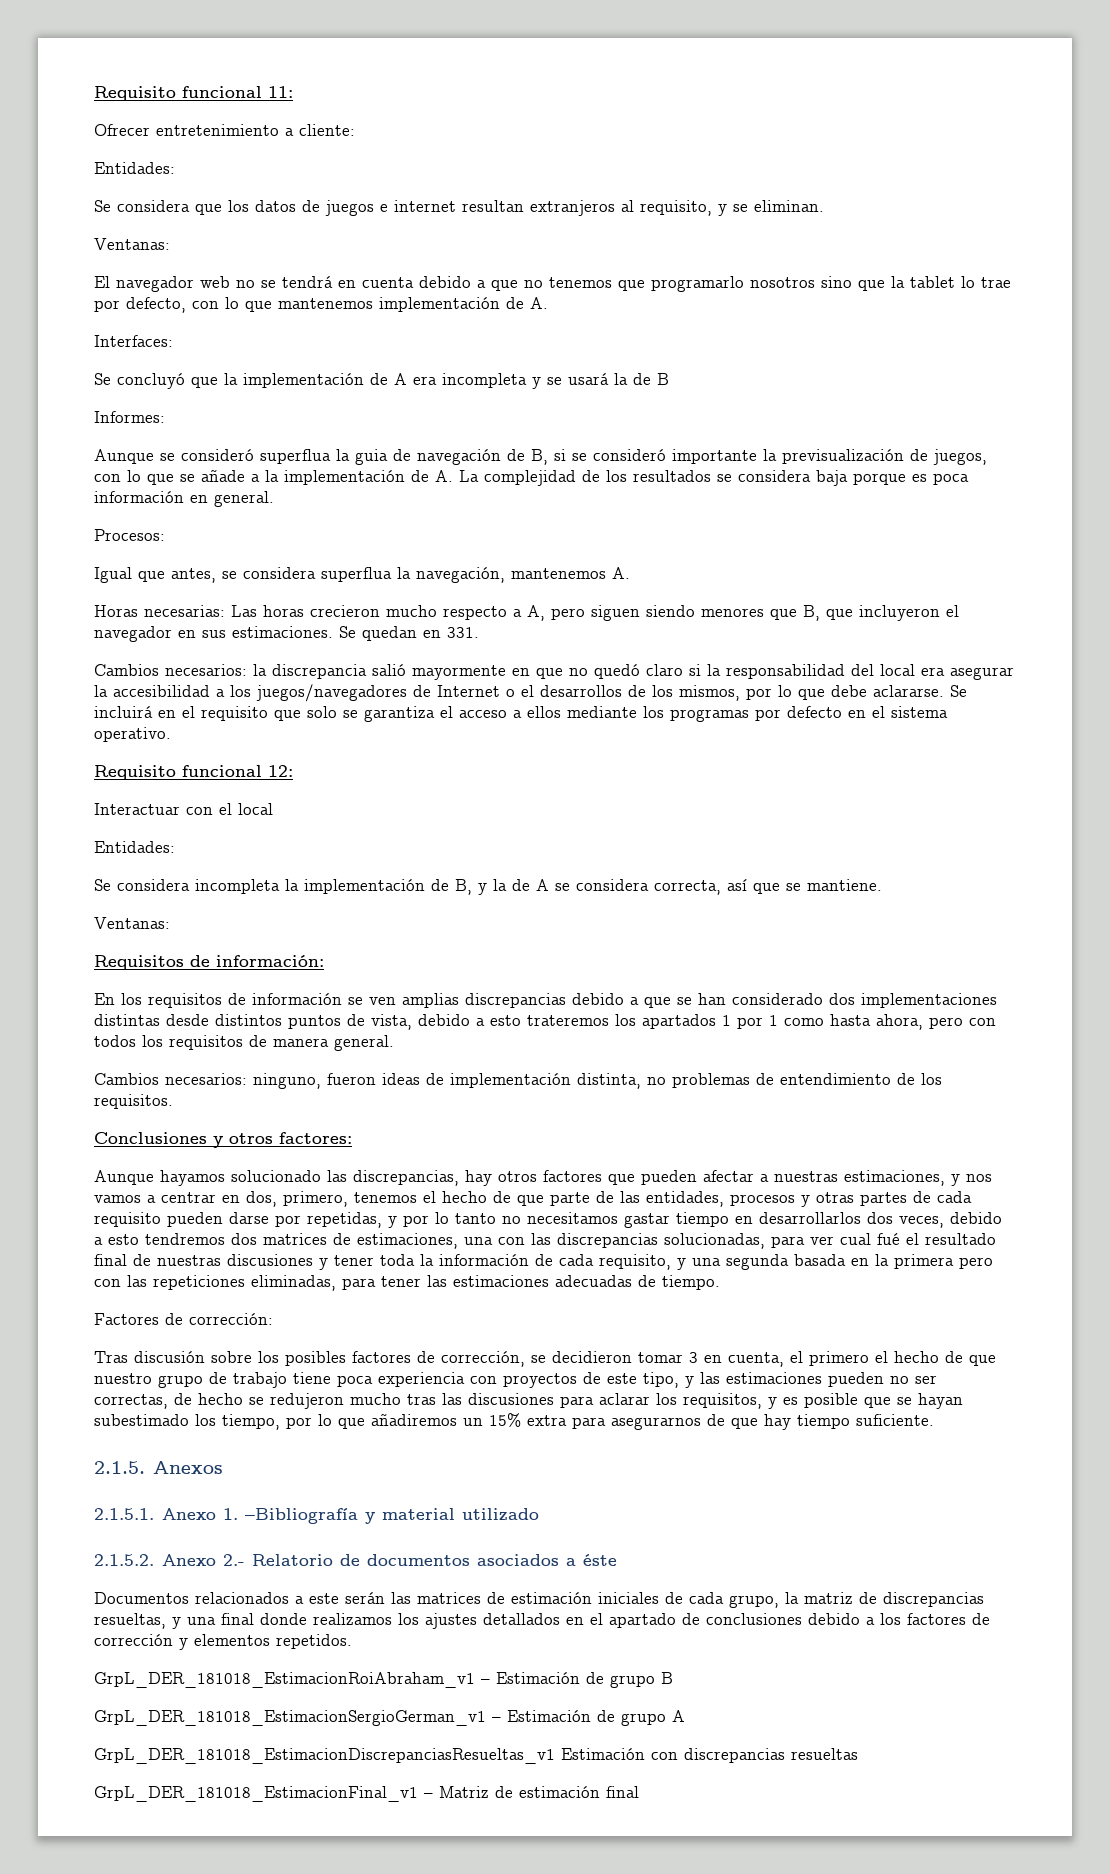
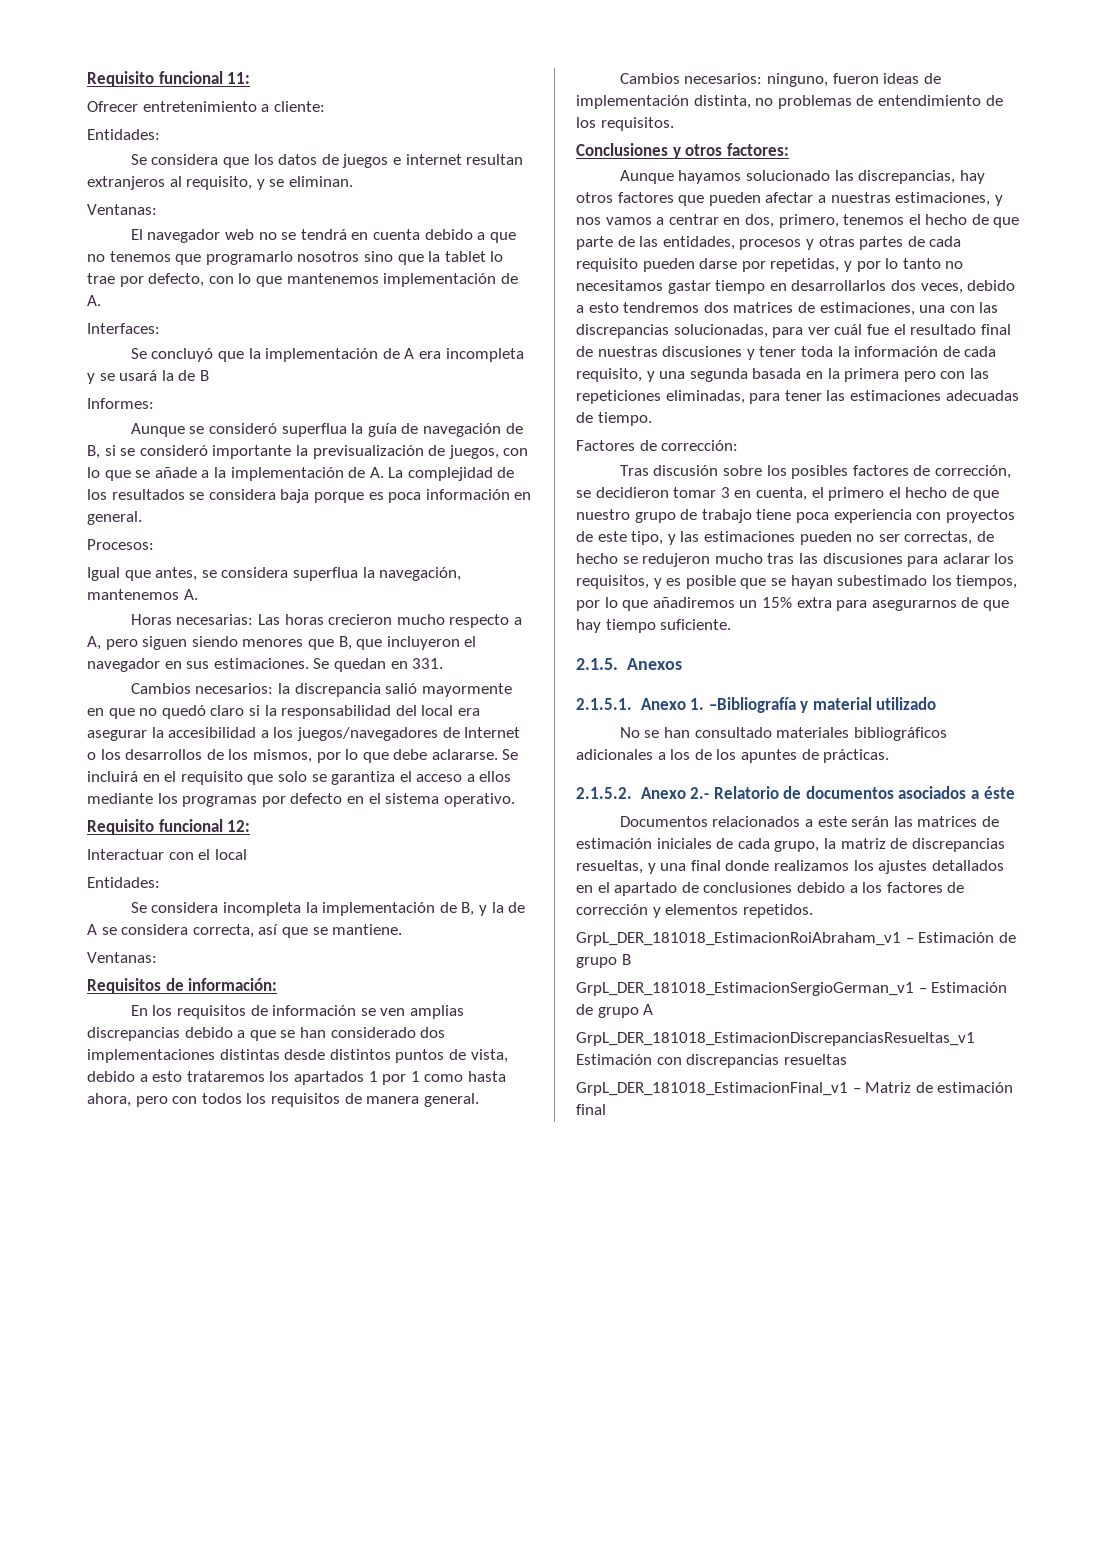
- Aunque se consideró superflua la guia de navegación de B, si se consideró importante la previsualización de juegos, con lo que se añade a la implementación de A. La complejidad de los resultados se considera baja porque es poca información en general.
+ Aunque se consideró superflua la guía de navegación de B, si se consideró importante la previsualización de juegos, con lo que se añade a la implementación de A. La complejidad de los resultados se considera baja porque es poca información en general.
- Cambios necesarios: la discrepancia salió mayormente en que no quedó claro si la responsabilidad del local era asegurar la accesibilidad a los juegos/navegadores de Internet o el desarrollos de los mismos, por lo que debe aclararse.
+ Cambios necesarios: la discrepancia salió mayormente en que no quedó claro si la responsabilidad del local era asegurar la accesibilidad a los juegos/navegadores de Internet o los desarrollos de los mismos, por lo que debe aclararse.
- En los requisitos de información se ven amplias discrepancias debido a que se han considerado dos implementaciones distintas desde distintos puntos de vista, debido a esto trateremos los apartados 1 por 1 como hasta ahora, pero con todos los requisitos de manera general.
+ En los requisitos de información se ven amplias discrepancias debido a que se han considerado dos implementaciones distintas desde distintos puntos de vista, debido a esto trataremos los apartados 1 por 1 como hasta ahora, pero con todos los requisitos de manera general.
- Aunque hayamos solucionado las discrepancias, hay otros factores que pueden afectar a nuestras estimaciones, y nos vamos a centrar en dos, primero, tenemos el hecho de que parte de las entidades, procesos y otras partes de cada requisito pueden darse por repetidas, y por lo tanto no necesitamos gastar tiempo en desarrollarlos dos veces, debido a esto tendremos dos matrices de estimaciones, una con las discrepancias solucionadas, para ver cual fué el resultado final de nuestras discusiones y tener toda la información de cada requisito, y una segunda basada en la primera pero con las repeticiones eliminadas, para tener las estimaciones adecuadas de tiempo.
+ Aunque hayamos solucionado las discrepancias, hay otros factores que pueden afectar a nuestras estimaciones, y nos vamos a centrar en dos, primero, tenemos el hecho de que parte de las entidades, procesos y otras partes de cada requisito pueden darse por repetidas, y por lo tanto no necesitamos gastar tiempo en desarrollarlos dos veces, debido a esto tendremos dos matrices de estimaciones, una con las discrepancias solucionadas, para ver cuál fue el resultado final de nuestras discusiones y tener toda la información de cada requisito, y una segunda basada en la primera pero con las repeticiones eliminadas, para tener las estimaciones adecuadas de tiempo.
- Tras discusión sobre los posibles factores de corrección, se decidieron tomar 3 en cuenta, el primero el hecho de que nuestro grupo de trabajo tiene poca experiencia con proyectos de este tipo, y las estimaciones pueden no ser correctas, de hecho se redujeron mucho tras las discusiones para aclarar los requisitos, y es posible que se hayan subestimado los tiempo, por lo que añadiremos un 15% extra para asegurarnos de que hay tiempo suficiente.
+ Tras discusión sobre los posibles factores de corrección, se decidieron tomar 3 en cuenta, el primero el hecho de que nuestro grupo de trabajo tiene poca experiencia con proyectos de este tipo, y las estimaciones pueden no ser correctas, de hecho se redujeron mucho tras las discusiones para aclarar los requisitos, y es posible que se hayan subestimado los tiempos, por lo que añadiremos un 15% extra para asegurarnos de que hay tiempo suficiente.
+ No se han consultado materiales bibliográficos adicionales a los de los apuntes de prácticas.

